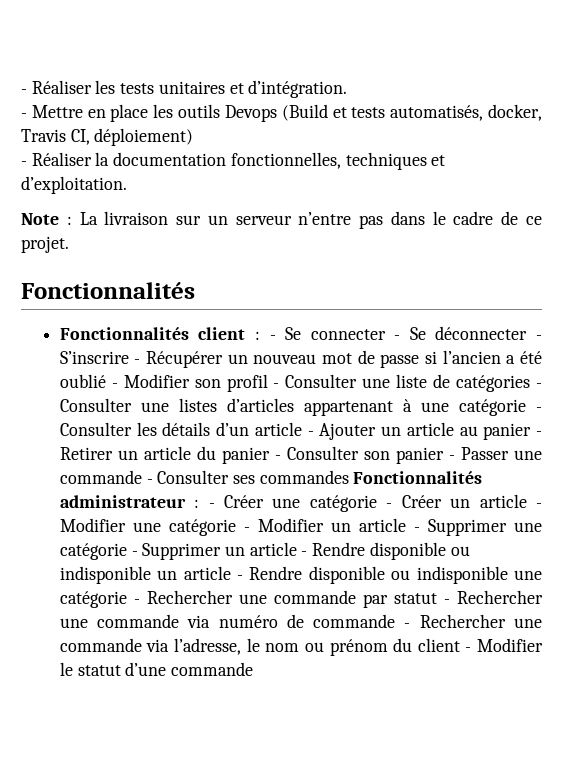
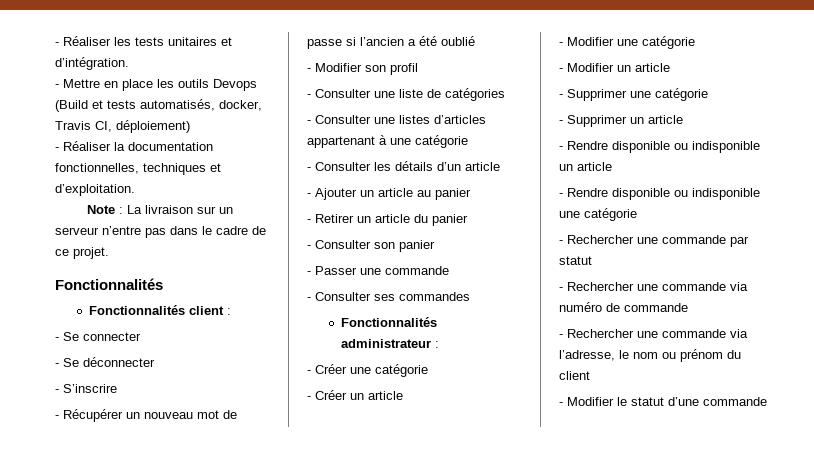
- Fonctionnalités client : - Se connecter - Se déconnecter - S’inscrire - Récupérer un nouveau mot de passe si l’ancien a été oublié - Modifier son profil - Consulter une liste de catégories - Consulter une listes d’articles appartenant à une catégorie - Consulter les détails d’un article - Ajouter un article au panier - Retirer un article du panier - Consulter son panier - Passer une commande - Consulter ses commandes Fonctionnalités administrateur : - Créer une catégorie - Créer un article - Modifier une catégorie - Modifier un article - Supprimer une catégorie - Supprimer un article - Rendre disponible ou indisponible un article - Rendre disponible ou indisponible une catégorie - Rechercher une commande par statut - Rechercher une commande via numéro de commande - Rechercher une commande via l’adresse, le nom ou prénom du client - Modifier le statut d’une commande
+ Fonctionnalités client :
+ - Se connecter
+ - Se déconnecter
+ - S’inscrire
+ - Récupérer un nouveau mot de passe si l’ancien a été oublié
+ - Modifier son profil
+ - Consulter une liste de catégories
+ - Consulter une listes d’articles appartenant à une catégorie
+ - Consulter les détails d’un article
+ - Ajouter un article au panier
+ - Retirer un article du panier
+ - Consulter son panier
+ - Passer une commande
+ - Consulter ses commandes
+ Fonctionnalités administrateur :
+ - Créer une catégorie
+ - Créer un article
+ - Modifier une catégorie
+ - Modifier un article
+ - Supprimer une catégorie
+ - Supprimer un article
+ - Rendre disponible ou indisponible un article
+ - Rendre disponible ou indisponible une catégorie
+ - Rechercher une commande par statut
+ - Rechercher une commande via numéro de commande
+ - Rechercher une commande via l’adresse, le nom ou prénom du client
+ - Modifier le statut d’une commande

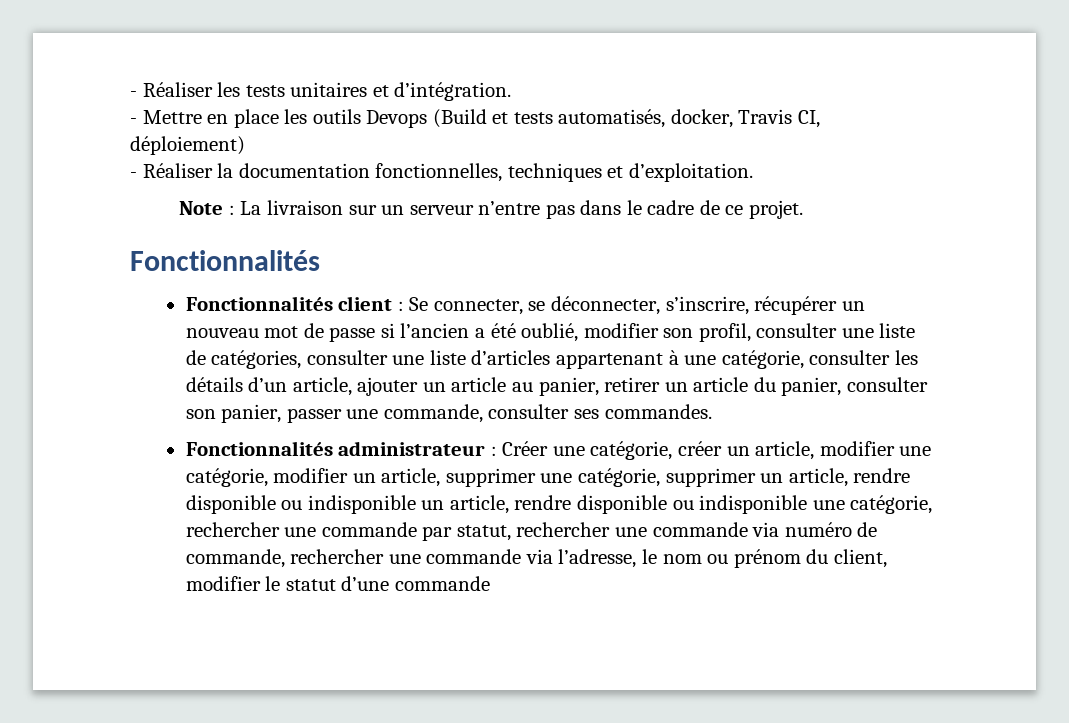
- Fonctionnalités client :
- - Se connecter
- - Se déconnecter
- - S’inscrire
- - Récupérer un nouveau mot de passe si l’ancien a été oublié
- - Modifier son profil
- - Consulter une liste de catégories
- - Consulter une listes d’articles appartenant à une catégorie
- - Consulter les détails d’un article
- - Ajouter un article au panier
- - Retirer un article du panier
- - Consulter son panier
- - Passer une commande
- - Consulter ses commandes
+ Fonctionnalités client : Se connecter, se déconnecter, s’inscrire, récupérer un nouveau mot de passe si l’ancien a été oublié, modifier son profil, consulter une liste de catégories, consulter une liste d’articles appartenant à une catégorie, consulter les détails d’un article, ajouter un article au panier, retirer un article du panier, consulter son panier, passer une commande, consulter ses commandes.
- Fonctionnalités administrateur :
- - Créer une catégorie
- - Créer un article
- - Modifier une catégorie
- - Modifier un article
- - Supprimer une catégorie
- - Supprimer un article
- - Rendre disponible ou indisponible un article
- - Rendre disponible ou indisponible une catégorie
- - Rechercher une commande par statut
- - Rechercher une commande via numéro de commande
- - Rechercher une commande via l’adresse, le nom ou prénom du client
- - Modifier le statut d’une commande
+ Fonctionnalités administrateur : Créer une catégorie, créer un article, modifier une catégorie, modifier un article, supprimer une catégorie, supprimer un article, rendre disponible ou indisponible un article, rendre disponible ou indisponible une catégorie, rechercher une commande par statut, rechercher une commande via numéro de commande, rechercher une commande via l’adresse, le nom ou prénom du client, modifier le statut d’une commande

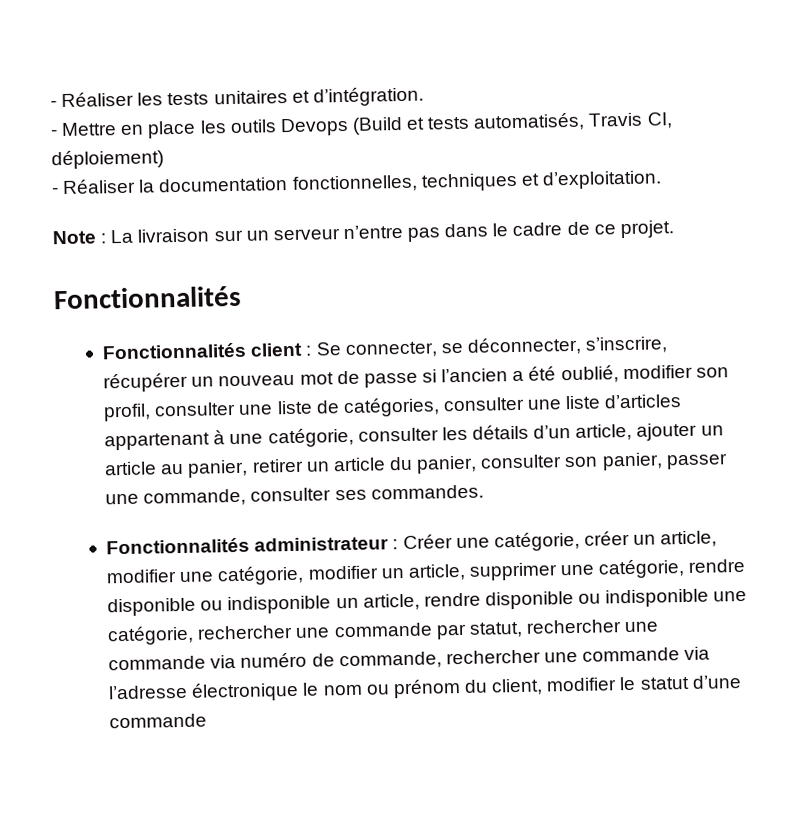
- - Mettre en place les outils Devops (Build et tests automatisés, docker, Travis CI, déploiement)
+ - Mettre en place les outils Devops (Build et tests automatisés, Travis CI, déploiement)
- Fonctionnalités administrateur : Créer une catégorie, créer un article, modifier une catégorie, modifier un article, supprimer une catégorie, supprimer un article, rendre disponible ou indisponible un article, rendre disponible ou indisponible une catégorie, rechercher une commande par statut, rechercher une commande via numéro de commande, rechercher une commande via l’adresse, le nom ou prénom du client, modifier le statut d’une commande
+ Fonctionnalités administrateur : Créer une catégorie, créer un article, modifier une catégorie, modifier un article, supprimer une catégorie, rendre disponible ou indisponible un article, rendre disponible ou indisponible une catégorie, rechercher une commande par statut, rechercher une commande via numéro de commande, rechercher une commande via l’adresse électronique le nom ou prénom du client, modifier le statut d’une commande

